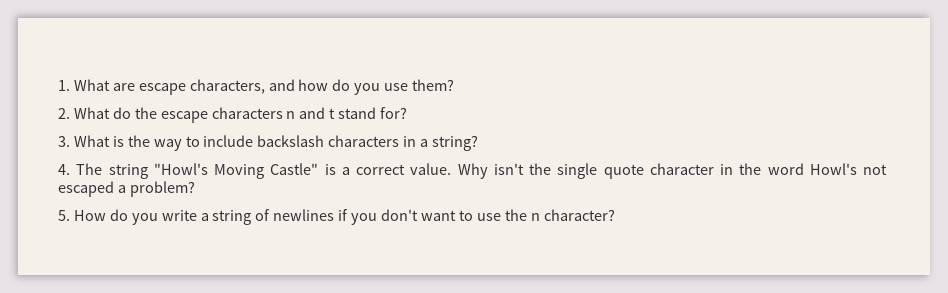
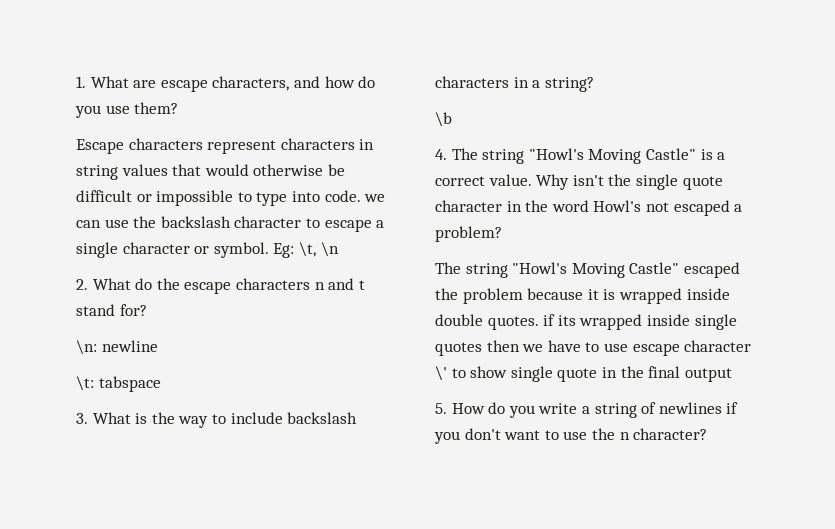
+ Escape characters represent characters in string values that would otherwise be difficult or impossible to type into code. we can use the backslash character to escape a single character or symbol. Eg: \t, \n
+ \n: newline
+ \t: tabspace
+ \b
+ The string "Howl's Moving Castle" escaped the problem because it is wrapped inside double quotes. if its wrapped inside single quotes then we have to use escape character \' to show single quote in the final output

